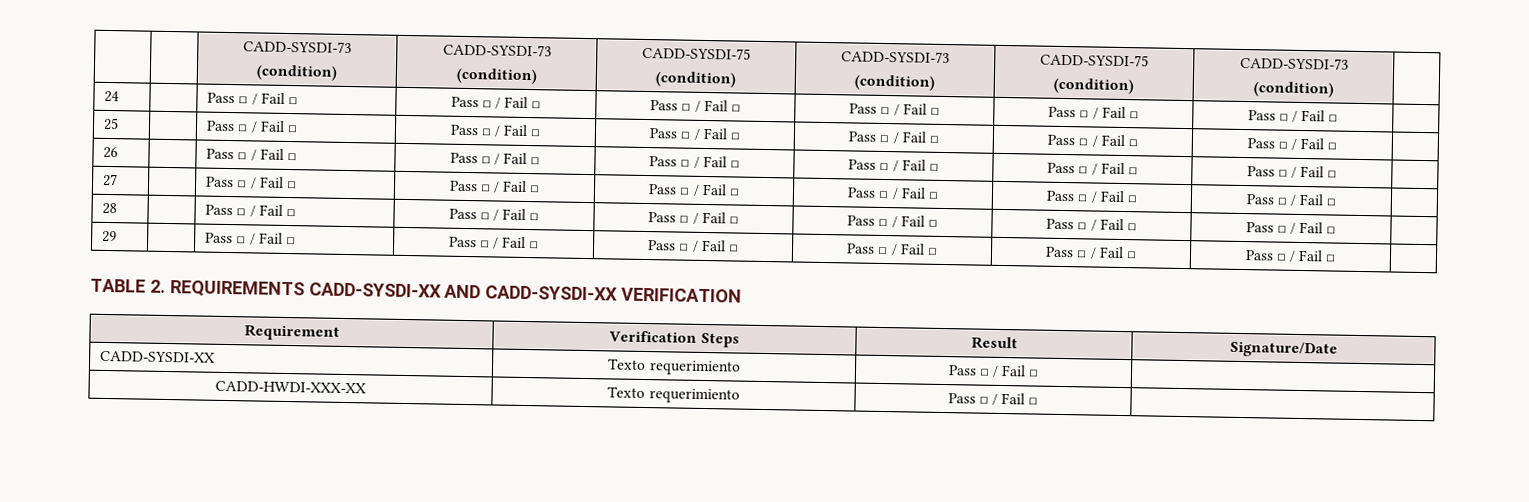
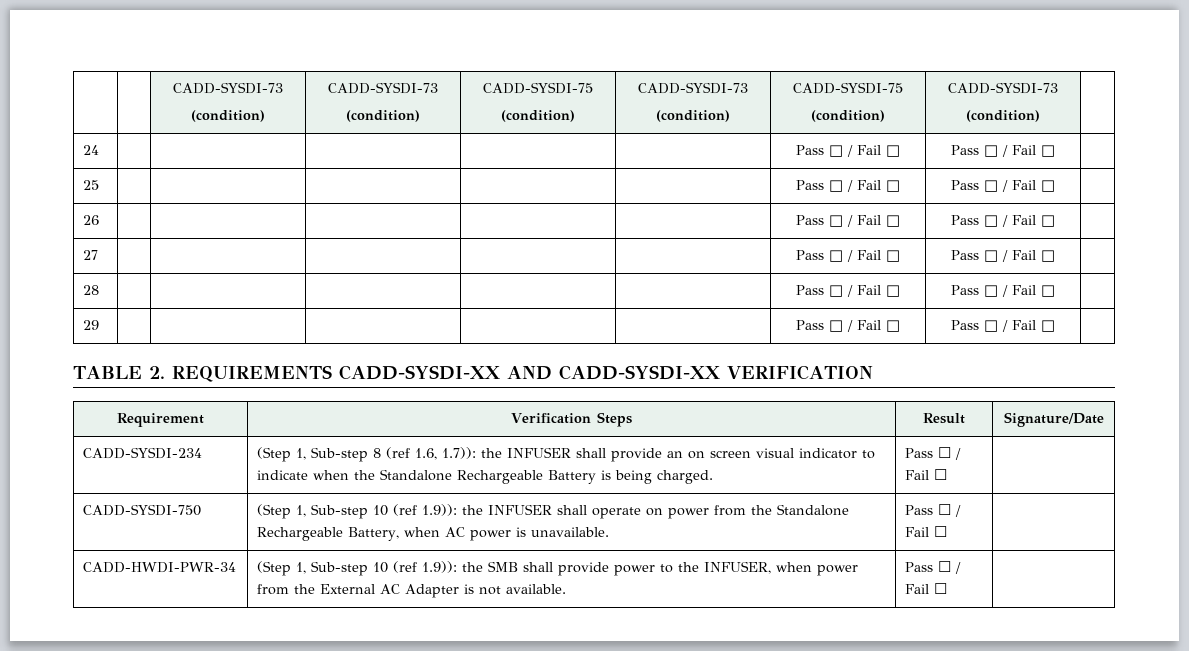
- 24 | | Pass □ / Fail □ | Pass □ / Fail □ | Pass □ / Fail □ | Pass □ / Fail □ | Pass □ / Fail □ | Pass □ / Fail □ |
+ 24 | | | | | | Pass □ / Fail □ | Pass □ / Fail □ |
- 25 | | Pass □ / Fail □ | Pass □ / Fail □ | Pass □ / Fail □ | Pass □ / Fail □ | Pass □ / Fail □ | Pass □ / Fail □ |
+ 25 | | | | | | Pass □ / Fail □ | Pass □ / Fail □ |
- 26 | | Pass □ / Fail □ | Pass □ / Fail □ | Pass □ / Fail □ | Pass □ / Fail □ | Pass □ / Fail □ | Pass □ / Fail □ |
+ 26 | | | | | | Pass □ / Fail □ | Pass □ / Fail □ |
- 27 | | Pass □ / Fail □ | Pass □ / Fail □ | Pass □ / Fail □ | Pass □ / Fail □ | Pass □ / Fail □ | Pass □ / Fail □ |
+ 27 | | | | | | Pass □ / Fail □ | Pass □ / Fail □ |
- 28 | | Pass □ / Fail □ | Pass □ / Fail □ | Pass □ / Fail □ | Pass □ / Fail □ | Pass □ / Fail □ | Pass □ / Fail □ |
+ 28 | | | | | | Pass □ / Fail □ | Pass □ / Fail □ |
- 29 | | Pass □ / Fail □ | Pass □ / Fail □ | Pass □ / Fail □ | Pass □ / Fail □ | Pass □ / Fail □ | Pass □ / Fail □ |
+ 29 | | | | | | Pass □ / Fail □ | Pass □ / Fail □ |
- CADD-SYSDI-XX | Texto requerimiento | Pass □ / Fail □ |
- CADD-HWDI-XXX-XX | Texto requerimiento | Pass □ / Fail □ |
+ CADD-SYSDI-234 | (Step 1, Sub-step 8 (ref 1.6, 1.7)): the INFUSER shall provide an on screen visual indicator to indicate when the Standalone Rechargeable Battery is being charged. | Pass ☐ / Fail ☐ |
+ CADD-SYSDI-750 | (Step 1, Sub-step 10 (ref 1.9)): the INFUSER shall operate on power from the Standalone Rechargeable Battery, when AC power is unavailable. | Pass ☐ / Fail ☐ |
+ CADD-HWDI-PWR-34 | (Step 1, Sub-step 10 (ref 1.9)): the SMB shall provide power to the INFUSER, when power from the External AC Adapter is not available. | Pass ☐ / Fail ☐ |

